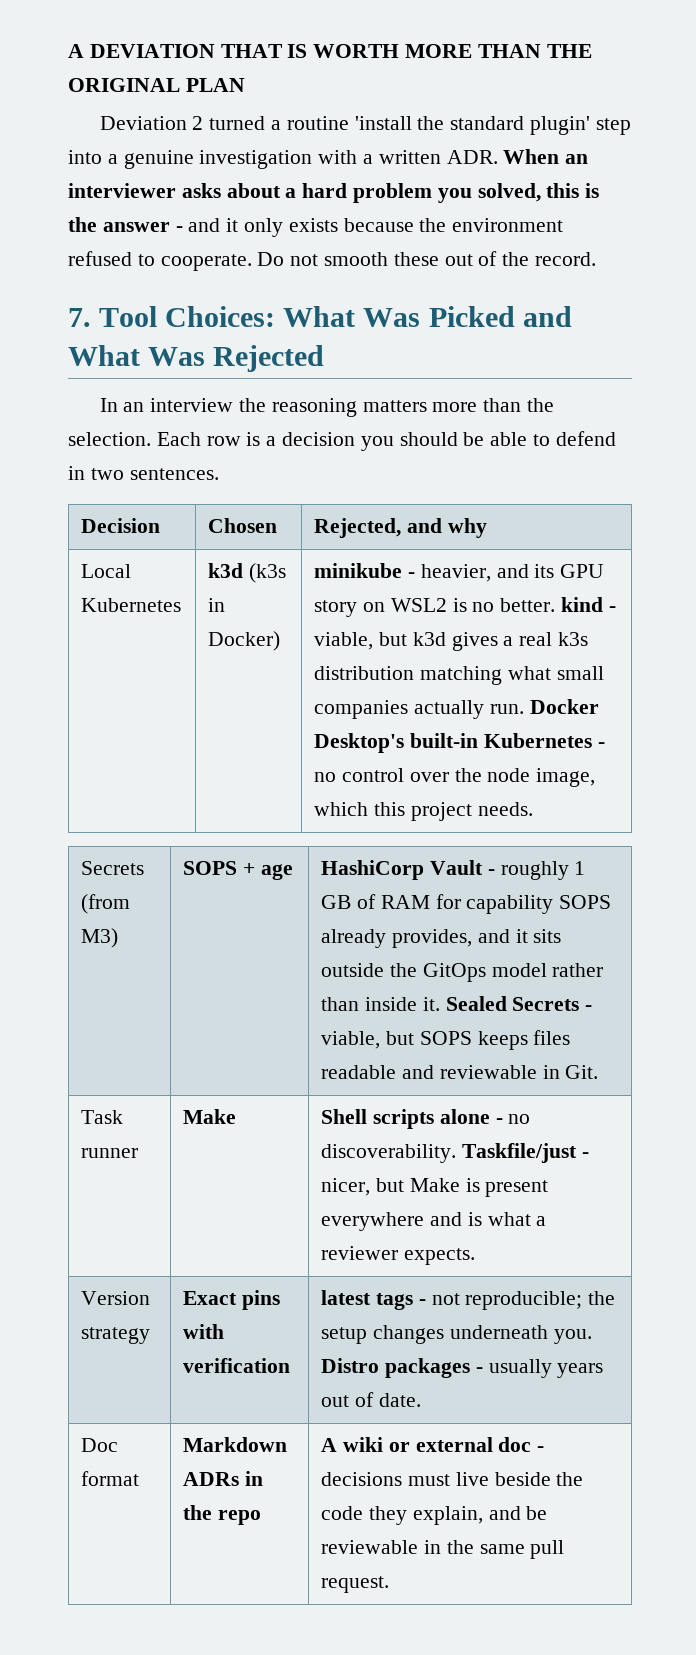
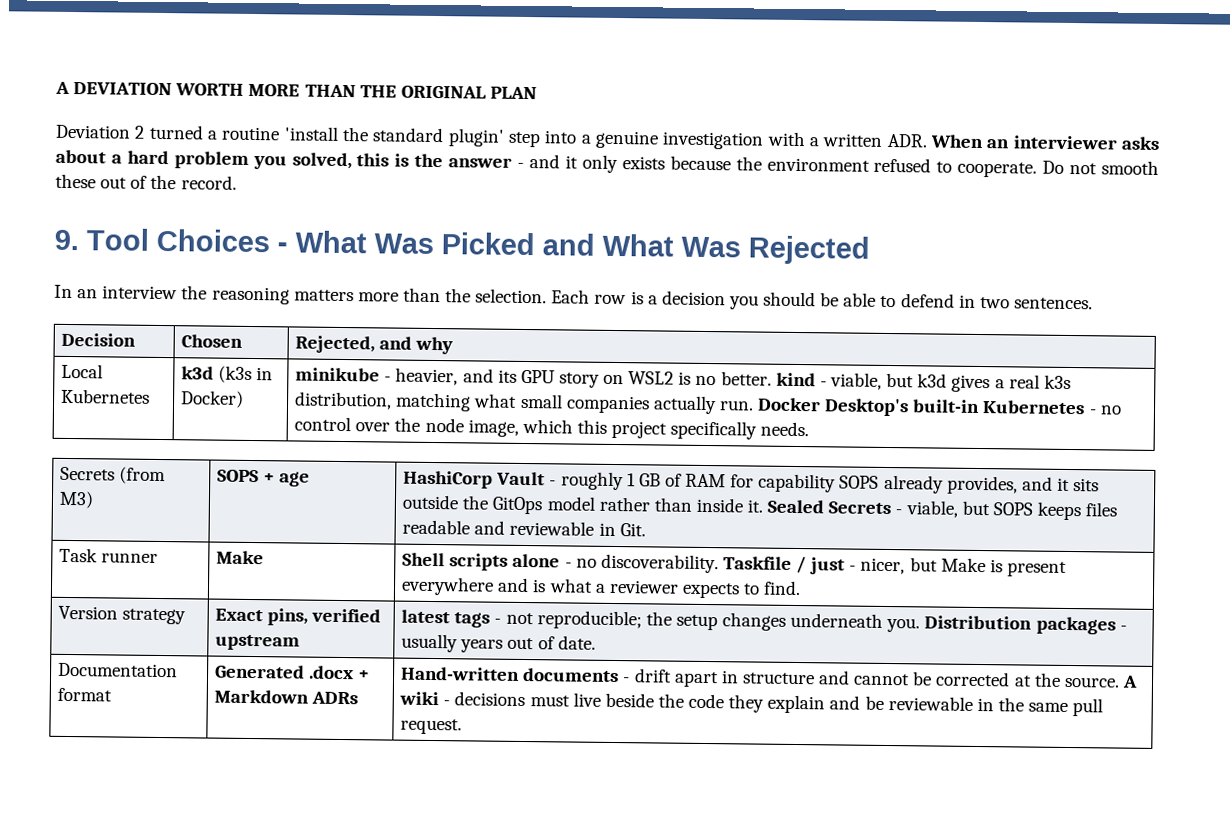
- A DEVIATION THAT IS WORTH MORE THAN THE ORIGINAL PLAN
+ A DEVIATION WORTH MORE THAN THE ORIGINAL PLAN
- 7. Tool Choices: What Was Picked and What Was Rejected
+ 9. Tool Choices - What Was Picked and What Was Rejected
- minikube - heavier, and its GPU story on WSL2 is no better. kind - viable, but k3d gives a real k3s distribution matching what small companies actually run.
+ minikube - heavier, and its GPU story on WSL2 is no better. kind - viable, but k3d gives a real k3s distribution, matching what small companies actually run.
- Docker Desktop's built-in Kubernetes - no control over the node image, which this project needs.
+ Docker Desktop's built-in Kubernetes - no control over the node image, which this project specifically needs.
- Task runner | Make | Shell scripts alone - no discoverability. Taskfile/just - nicer, but Make is present everywhere and is what a reviewer expects.
+ Task runner | Make | Shell scripts alone - no discoverability. Taskfile / just - nicer, but Make is present everywhere and is what a reviewer expects to find.
- Version strategy | Exact pins with verification | latest tags - not reproducible; the setup changes underneath you. Distro packages - usually years out of date.
+ Version strategy | Exact pins, verified upstream | latest tags - not reproducible; the setup changes underneath you. Distribution packages - usually years out of date.
- Doc format | Markdown ADRs in the repo | A wiki or external doc - decisions must live beside the code they explain, and be reviewable in the same pull request.
+ Documentation format | Generated .docx + Markdown ADRs | Hand-written documents - drift apart in structure and cannot be corrected at the source. A wiki - decisions must live beside the code they explain and be reviewable in the same pull request.

